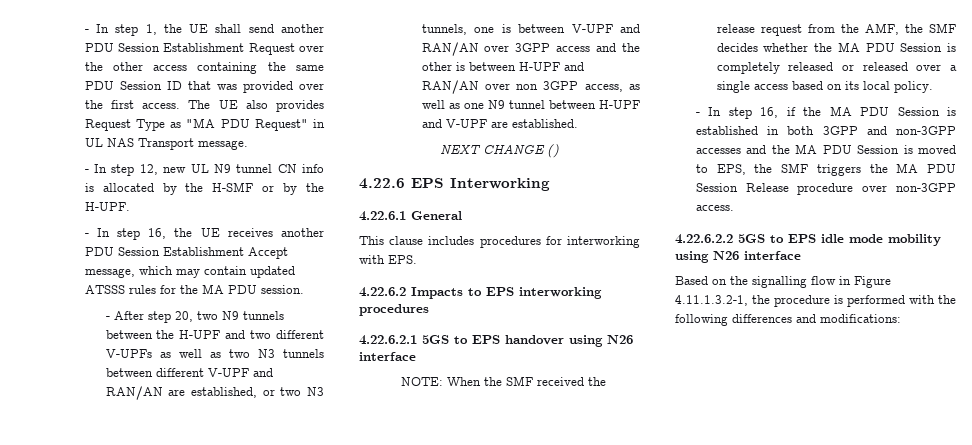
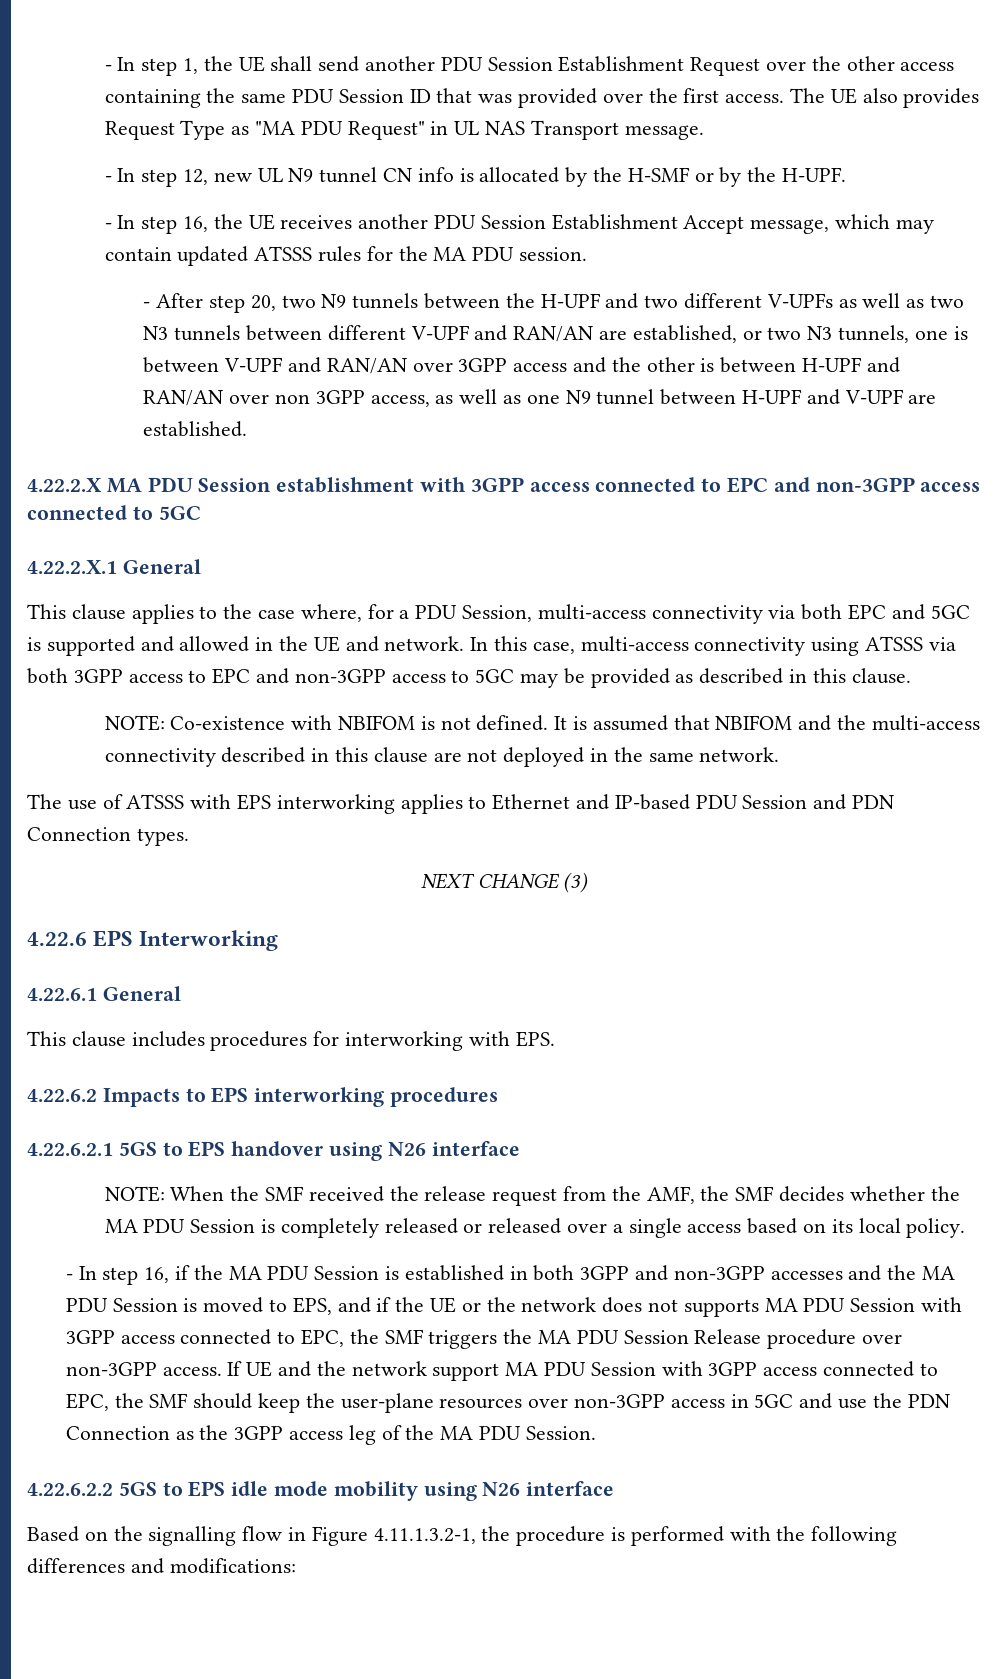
+ 4.22.2.X MA PDU Session establishment with 3GPP access connected to EPC and non-3GPP access connected to 5GC
+ 4.22.2.X.1 General
+ This clause applies to the case where, for a PDU Session, multi-access connectivity via both EPC and 5GC is supported and allowed in the UE and network. In this case, multi-access connectivity using ATSSS via both 3GPP access to EPC and non-3GPP access to 5GC may be provided as described in this clause.
+ NOTE: Co-existence with NBIFOM is not defined. It is assumed that NBIFOM and the multi-access connectivity described in this clause are not deployed in the same network.
+ The use of ATSSS with EPS interworking applies to Ethernet and IP-based PDU Session and PDN Connection types.
- NEXT CHANGE ()
+ NEXT CHANGE (3)
- - In step 16, if the MA PDU Session is established in both 3GPP and non-3GPP accesses and the MA PDU Session is moved to EPS, the SMF triggers the MA PDU Session Release procedure over non-3GPP access.
+ - In step 16, if the MA PDU Session is established in both 3GPP and non-3GPP accesses and the MA PDU Session is moved to EPS, and if the UE or the network does not supports MA PDU Session with 3GPP access connected to EPC, the SMF triggers the MA PDU Session Release procedure over non-3GPP access. If UE and the network support MA PDU Session with 3GPP access connected to EPC, the SMF should keep the user-plane resources over non-3GPP access in 5GC and use the PDN Connection as the 3GPP access leg of the MA PDU Session.

